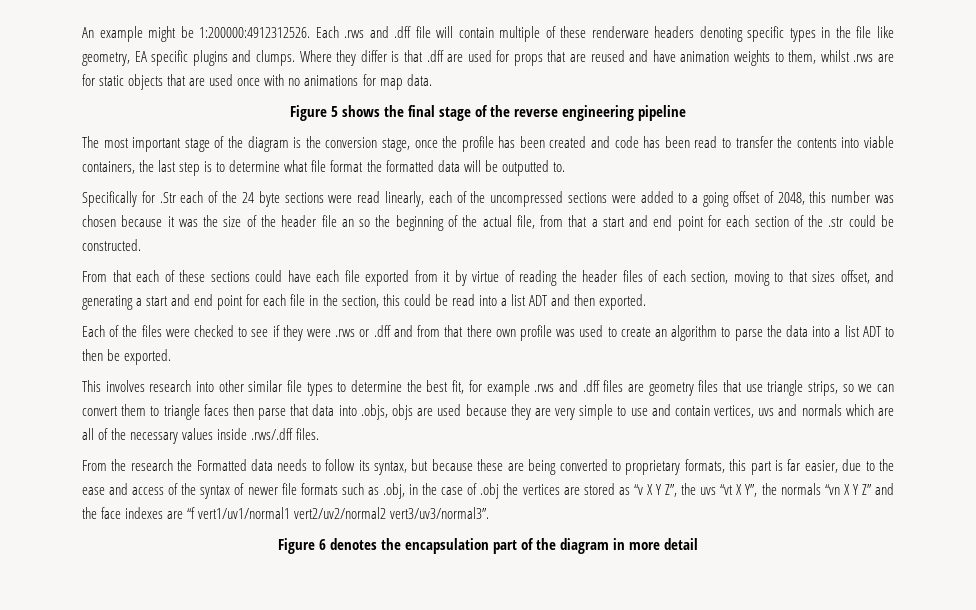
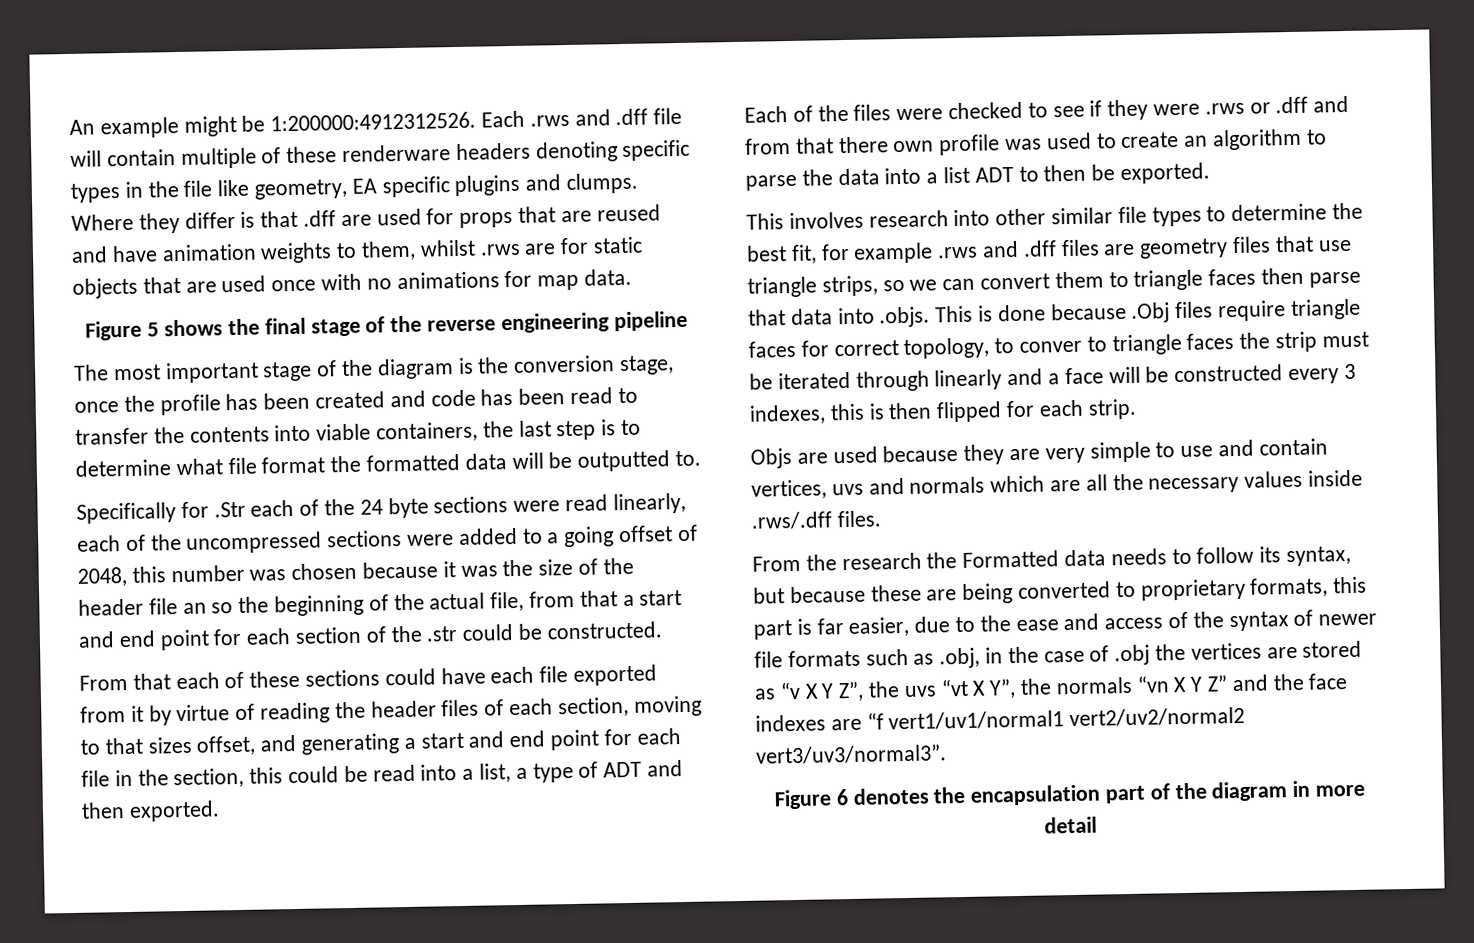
- From that each of these sections could have each file exported from it by virtue of reading the header files of each section, moving to that sizes offset, and generating a start and end point for each file in the section, this could be read into a list ADT and then exported.
+ From that each of these sections could have each file exported from it by virtue of reading the header files of each section, moving to that sizes offset, and generating a start and end point for each file in the section, this could be read into a list, a type of ADT and then exported.
- This involves research into other similar file types to determine the best fit, for example .rws and .dff files are geometry files that use triangle strips, so we can convert them to triangle faces then parse that data into .objs, objs are used because they are very simple to use and contain vertices, uvs and normals which are all of the necessary values inside .rws/.dff files.
+ This involves research into other similar file types to determine the best fit, for example .rws and .dff files are geometry files that use triangle strips, so we can convert them to triangle faces then parse that data into .objs. This is done because .Obj files require triangle faces for correct topology, to conver to triangle faces the strip must be iterated through linearly and a face will be constructed every 3 indexes, this is then flipped for each strip.
+ Objs are used because they are very simple to use and contain vertices, uvs and normals which are all the necessary values inside .rws/.dff files.

